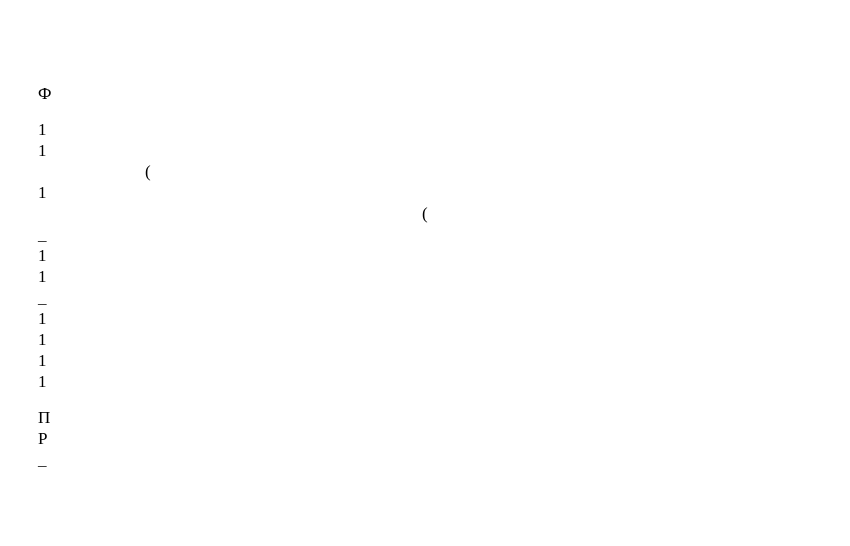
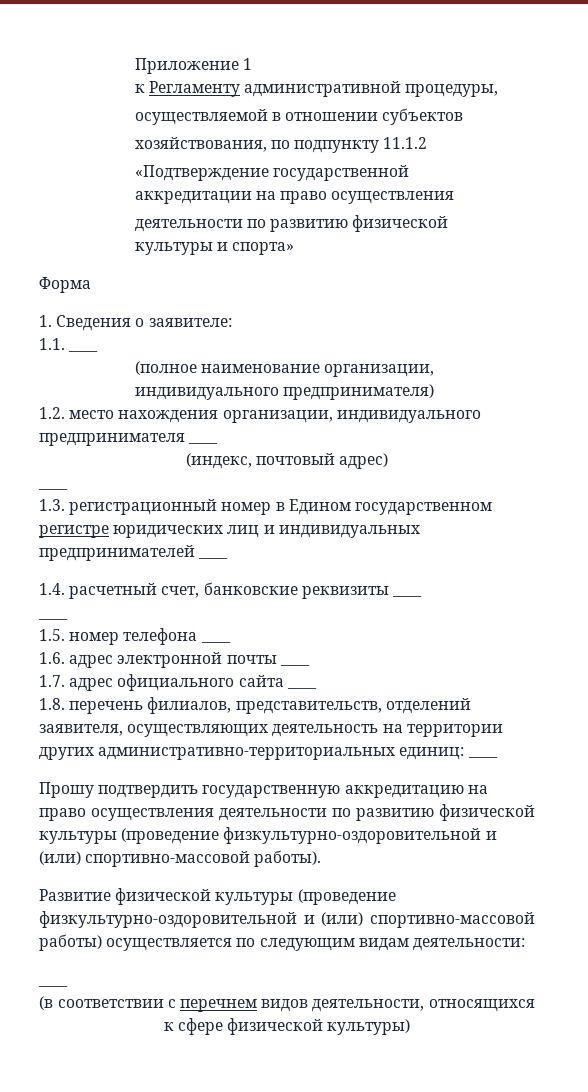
- Ф
- 1
- 1
- (
- 1
- (
- _
- 1
- 1
- _
- 1
- 1
- 1
- 1
- П
- Р
- _
+ Приложение 1
+ к Регламенту административной процедуры,
+ осуществляемой в отношении субъектов
+ хозяйствования, по подпункту 11.1.2
+ «Подтверждение государственной
+ аккредитации на право осуществления
+ деятельности по развитию физической
+ культуры и спорта»
+ Форма
+ 1. Сведения о заявителе:
+ 1.1. ____
+ (полное наименование организации, индивидуального предпринимателя)
+ 1.2. место нахождения организации, индивидуального предпринимателя ____
+ (индекс, почтовый адрес)
+ ____
+ 1.3. регистрационный номер в Едином государственном регистре юридических лиц и индивидуальных предпринимателей ____
+ 1.4. расчетный счет, банковские реквизиты ____
+ ____
+ 1.5. номер телефона ____
+ 1.6. адрес электронной почты ____
+ 1.7. адрес официального сайта ____
+ 1.8. перечень филиалов, представительств, отделений заявителя, осуществляющих деятельность на территории других административно-территориальных единиц: ____
+ Прошу подтвердить государственную аккредитацию на право осуществления деятельности по развитию физической культуры (проведение физкультурно-оздоровительной и (или) спортивно-массовой работы).
+ Развитие физической культуры (проведение физкультурно-оздоровительной и (или) спортивно-массовой работы) осуществляется по следующим видам деятельности:
+ ____
+ (в соответствии с перечнем видов деятельности, относящихся к сфере физической культуры)

